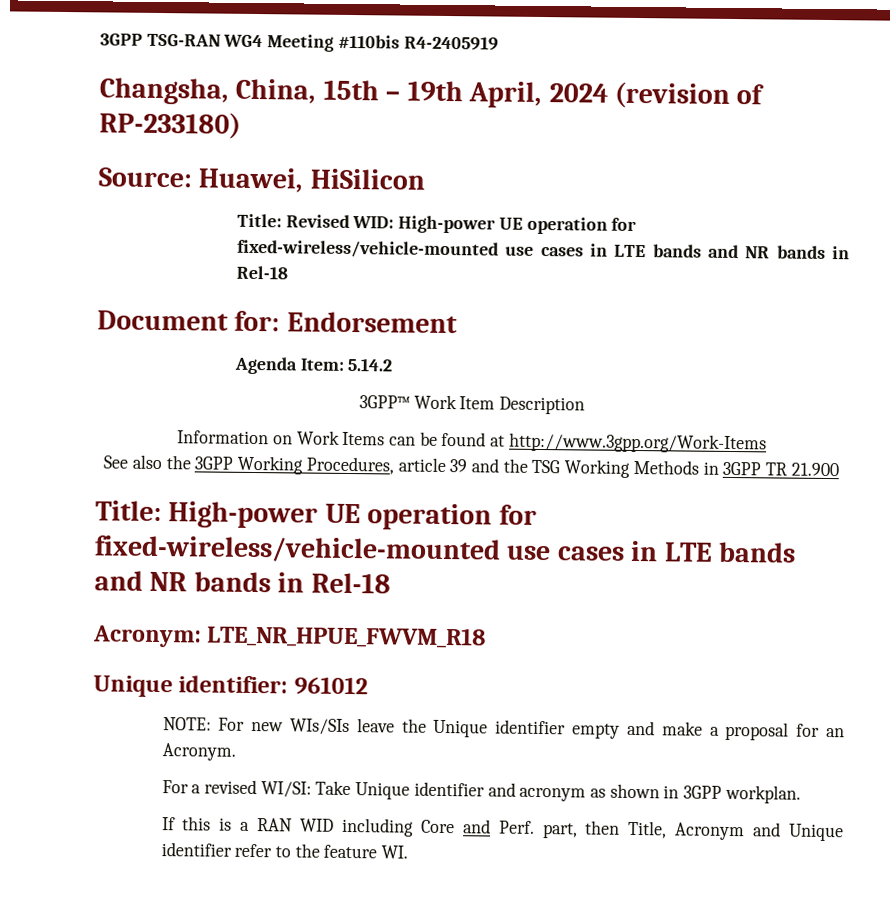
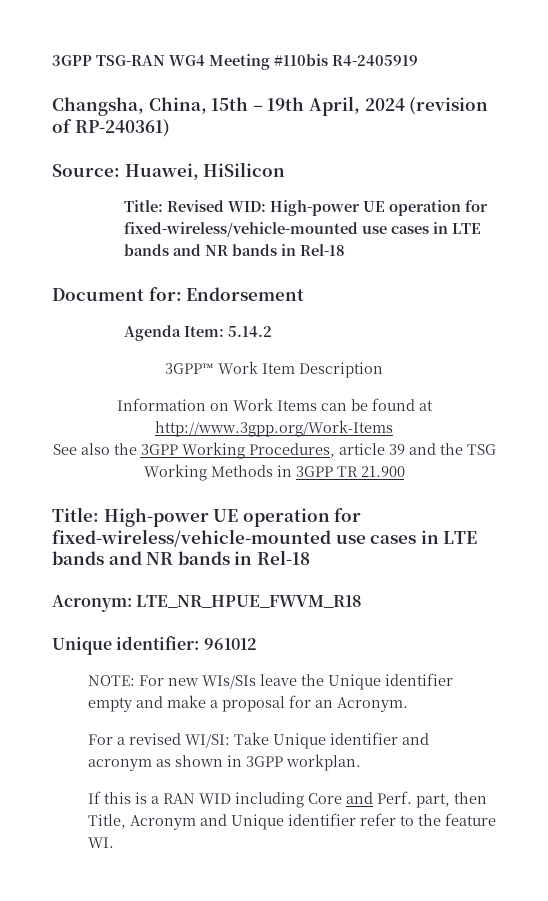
- Changsha, China, 15th – 19th April, 2024 (revision of RP-233180)
+ Changsha, China, 15th – 19th April, 2024 (revision of RP-240361)

